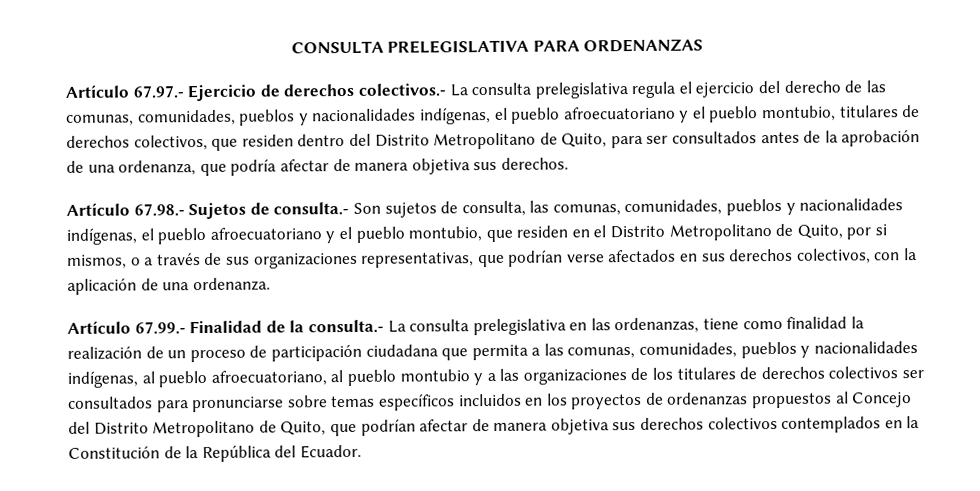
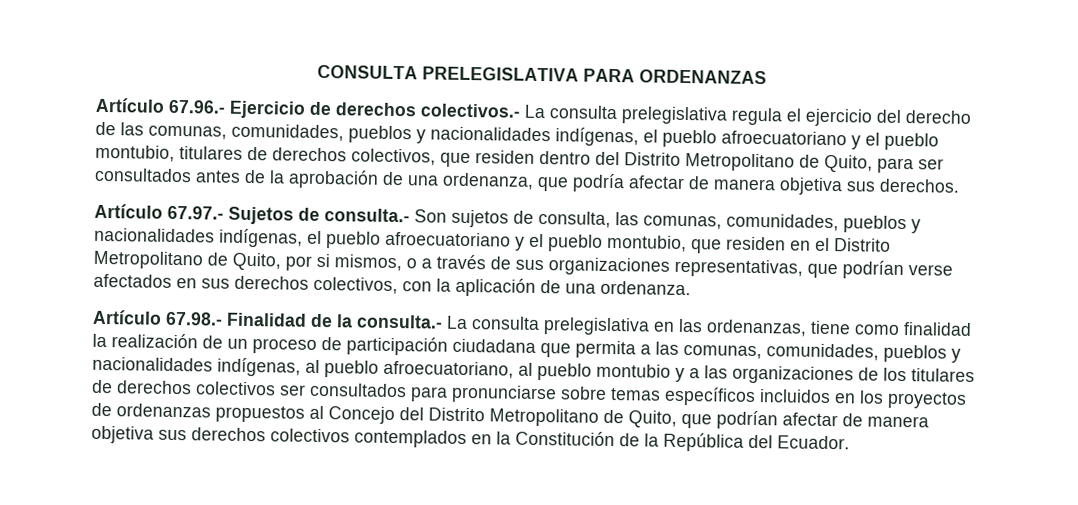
- Artículo 67.97.- Ejercicio de derechos colectivos.- La consulta prelegislativa regula el ejercicio del derecho de las comunas, comunidades, pueblos y nacionalidades indígenas, el pueblo afroecuatoriano y el pueblo montubio, titulares de derechos colectivos, que residen dentro del Distrito Metropolitano de Quito, para ser consultados antes de la aprobación de una ordenanza, que podría afectar de manera objetiva sus derechos.
+ Artículo 67.96.- Ejercicio de derechos colectivos.- La consulta prelegislativa regula el ejercicio del derecho de las comunas, comunidades, pueblos y nacionalidades indígenas, el pueblo afroecuatoriano y el pueblo montubio, titulares de derechos colectivos, que residen dentro del Distrito Metropolitano de Quito, para ser consultados antes de la aprobación de una ordenanza, que podría afectar de manera objetiva sus derechos.
- Artículo 67.98.- Sujetos de consulta.- Son sujetos de consulta, las comunas, comunidades, pueblos y nacionalidades indígenas, el pueblo afroecuatoriano y el pueblo montubio, que residen en el Distrito Metropolitano de Quito, por si mismos, o a través de sus organizaciones representativas, que podrían verse afectados en sus derechos colectivos, con la aplicación de una ordenanza.
+ Artículo 67.97.- Sujetos de consulta.- Son sujetos de consulta, las comunas, comunidades, pueblos y nacionalidades indígenas, el pueblo afroecuatoriano y el pueblo montubio, que residen en el Distrito Metropolitano de Quito, por si mismos, o a través de sus organizaciones representativas, que podrían verse afectados en sus derechos colectivos, con la aplicación de una ordenanza.
- Artículo 67.99.- Finalidad de la consulta.- La consulta prelegislativa en las ordenanzas, tiene como finalidad la realización de un proceso de participación ciudadana que permita a las comunas, comunidades, pueblos y nacionalidades indígenas, al pueblo afroecuatoriano, al pueblo montubio y a las organizaciones de los titulares de derechos colectivos ser consultados para pronunciarse sobre temas específicos incluidos en los proyectos de ordenanzas propuestos al Concejo del Distrito Metropolitano de Quito, que podrían afectar de manera objetiva sus derechos colectivos contemplados en la Constitución de la República del Ecuador.
+ Artículo 67.98.- Finalidad de la consulta.- La consulta prelegislativa en las ordenanzas, tiene como finalidad la realización de un proceso de participación ciudadana que permita a las comunas, comunidades, pueblos y nacionalidades indígenas, al pueblo afroecuatoriano, al pueblo montubio y a las organizaciones de los titulares de derechos colectivos ser consultados para pronunciarse sobre temas específicos incluidos en los proyectos de ordenanzas propuestos al Concejo del Distrito Metropolitano de Quito, que podrían afectar de manera objetiva sus derechos colectivos contemplados en la Constitución de la República del Ecuador.

